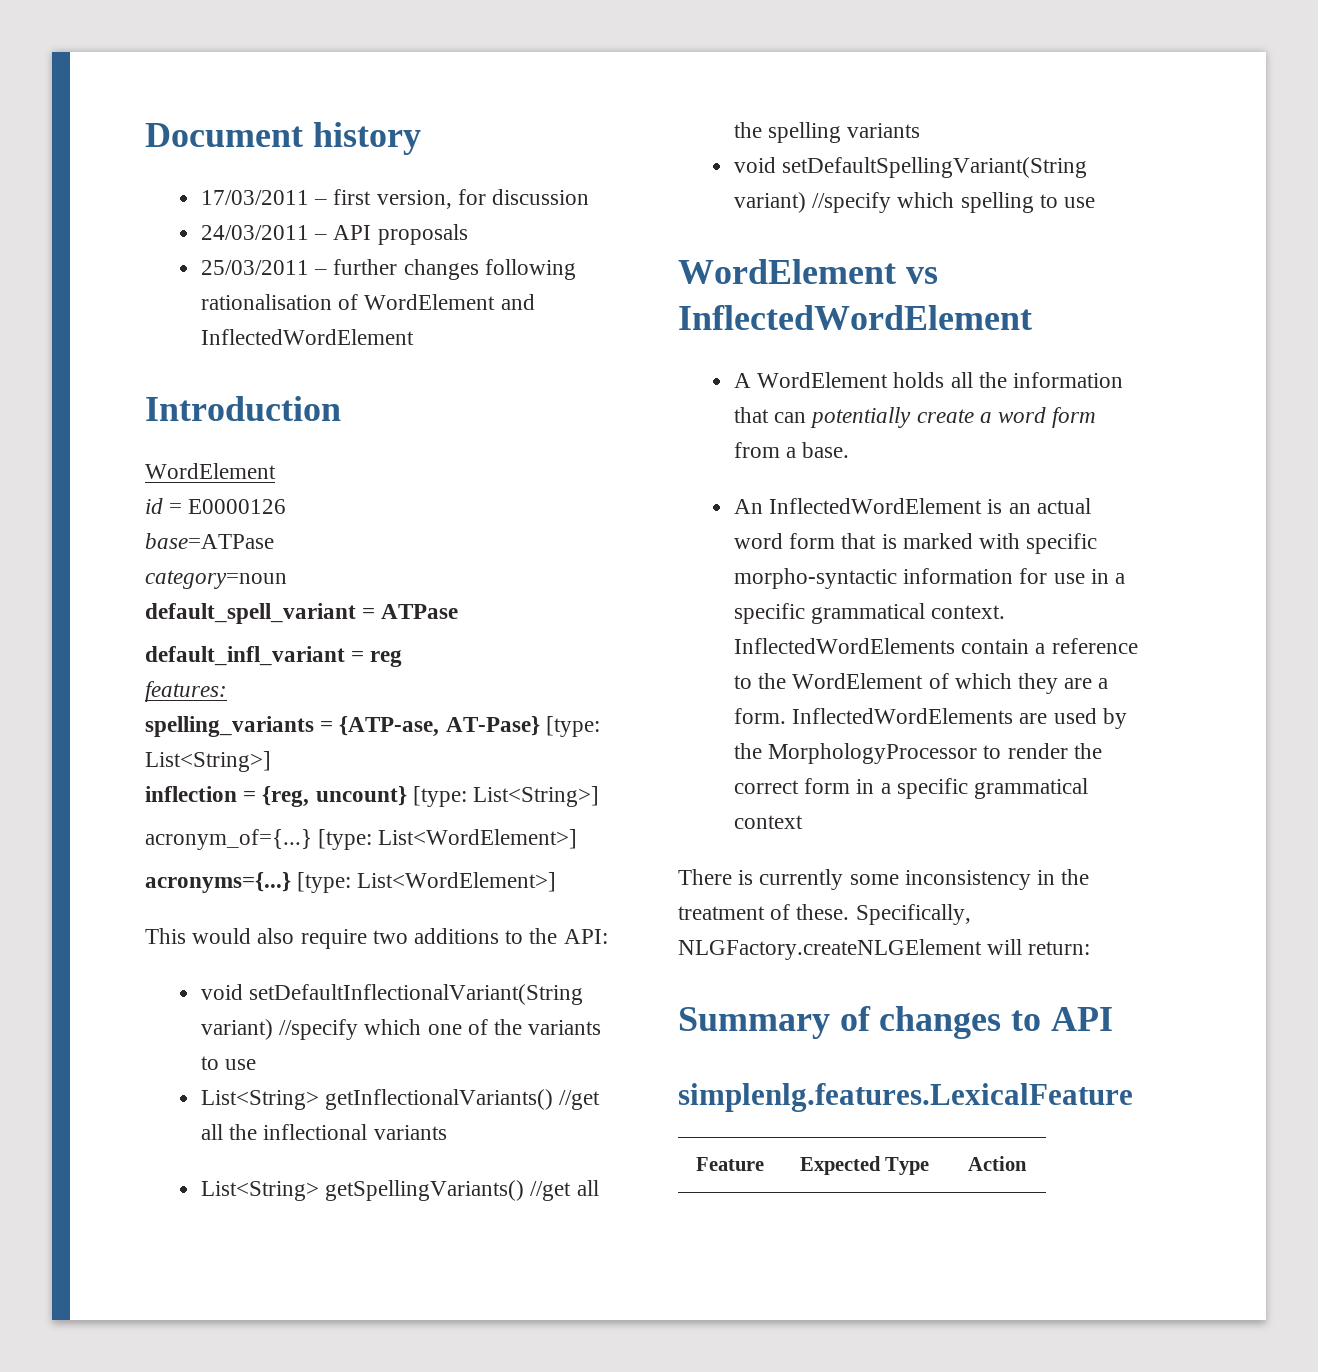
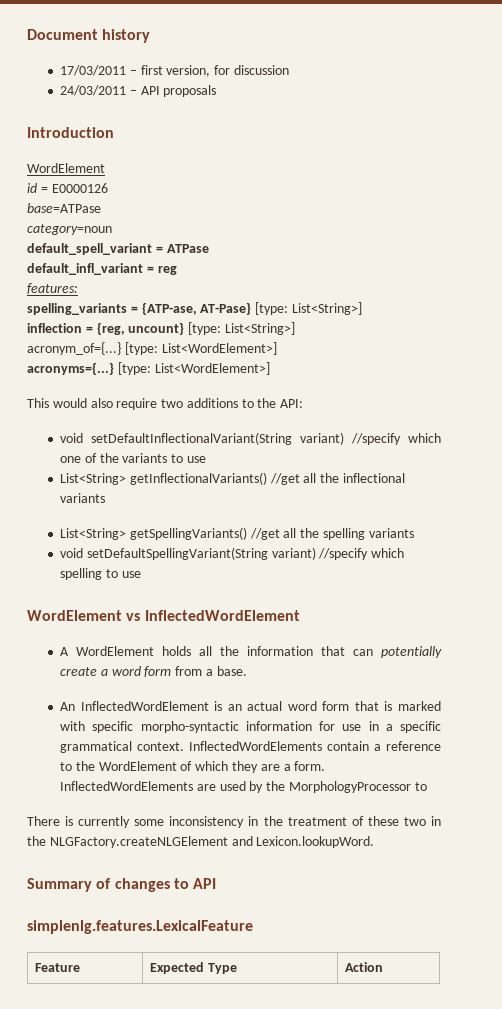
- 25/03/2011 – further changes following rationalisation of WordElement and InflectedWordElement
- InflectedWordElements are used by the MorphologyProcessor to render the correct form in a specific grammatical context
+ InflectedWordElements are used by the MorphologyProcessor to
- There is currently some inconsistency in the treatment of these. Specifically, NLGFactory.createNLGElement will return:
+ There is currently some inconsistency in the treatment of these two in the NLGFactory.createNLGElement and Lexicon.lookupWord.

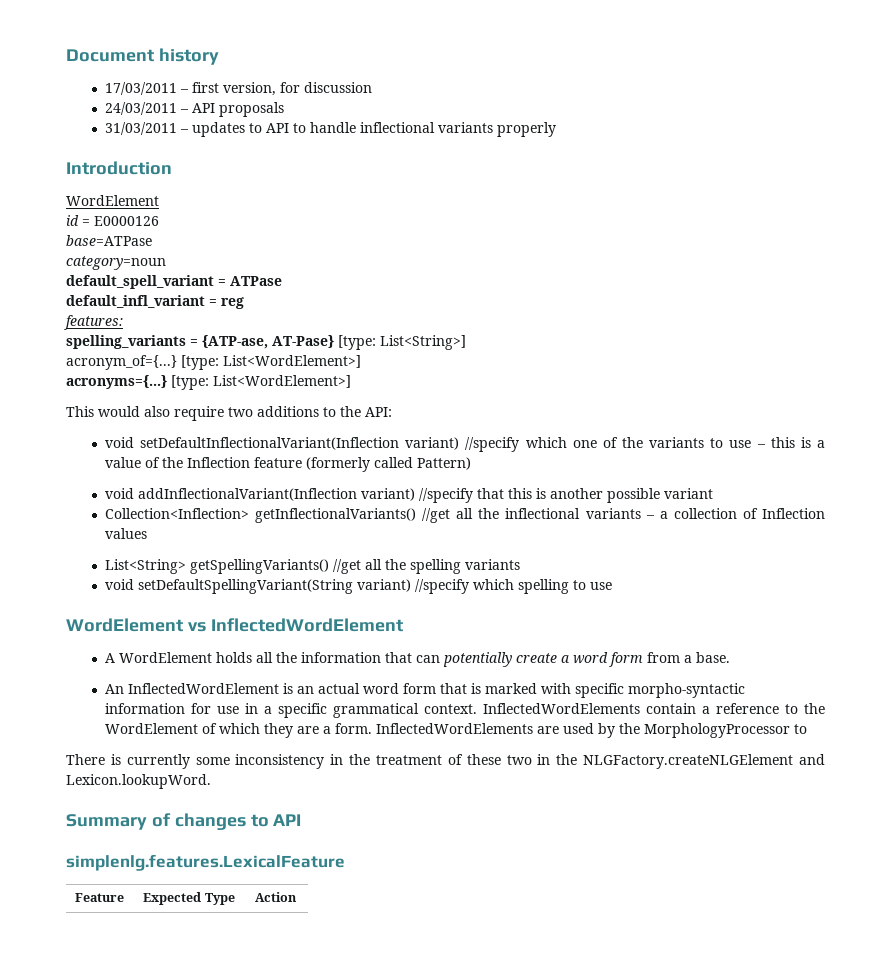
+ 31/03/2011 – updates to API to handle inflectional variants properly
- inflection = {reg, uncount} [type: List<String>]
- void setDefaultInflectionalVariant(String variant) //specify which one of the variants to use
- List<String> getInflectionalVariants() //get all the inflectional variants
+ void setDefaultInflectionalVariant(Inflection variant) //specify which one of the variants to use – this is a value of the Inflection feature (formerly called Pattern)
+ void addInflectionalVariant(Inflection variant) //specify that this is another possible variant
+ Collection<Inflection> getInflectionalVariants() //get all the inflectional variants – a collection of Inflection values

